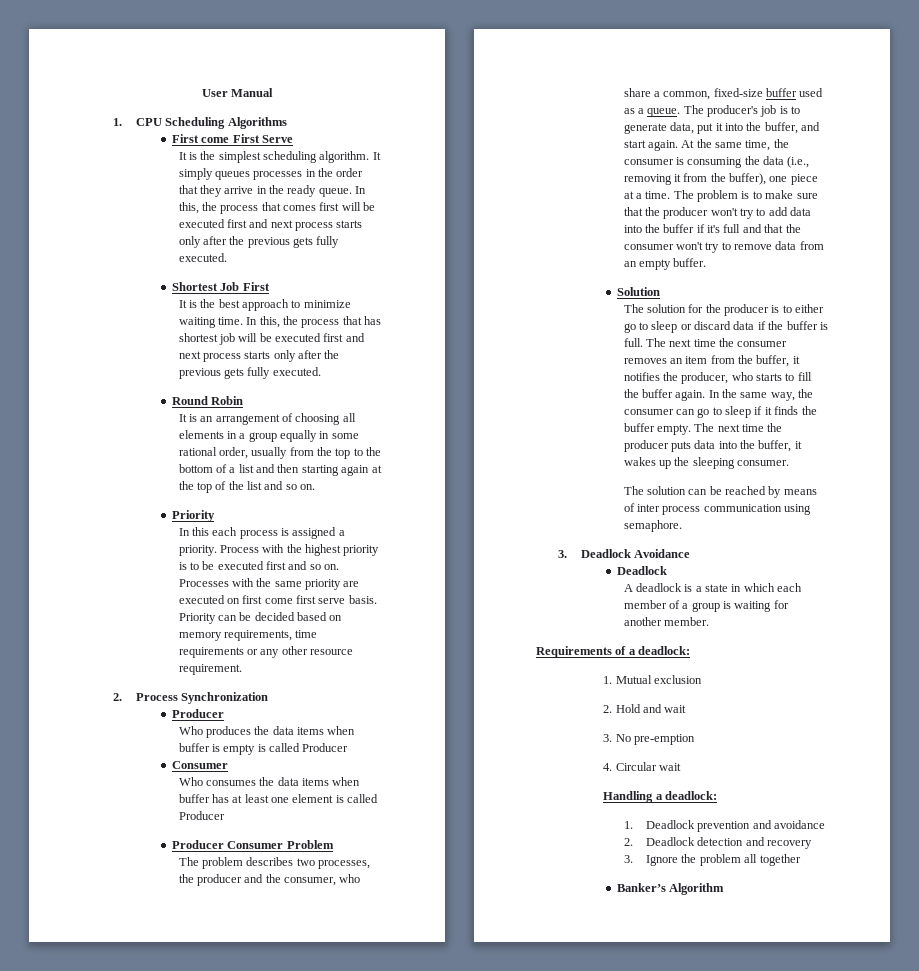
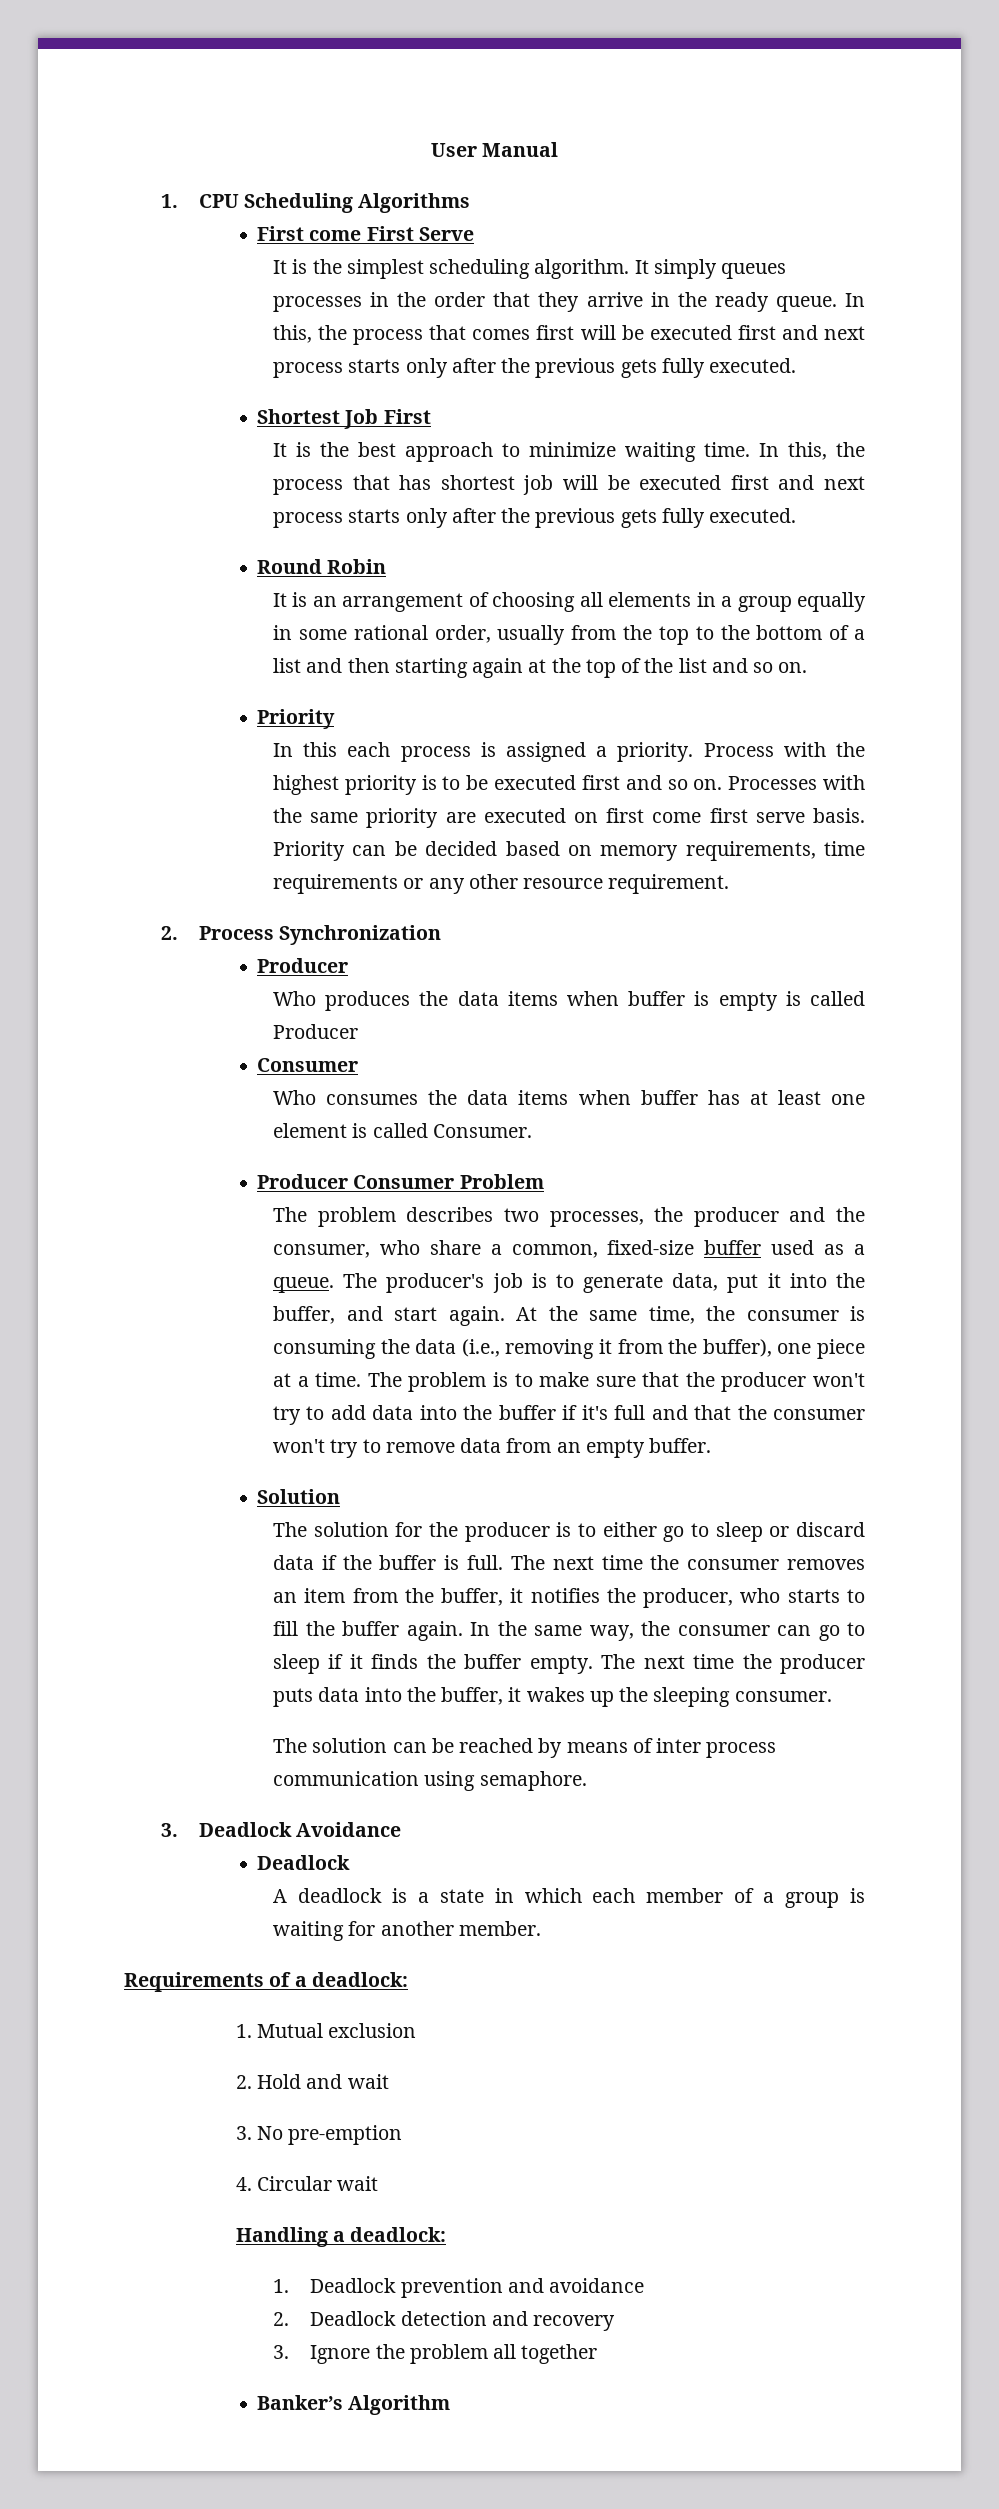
- Who consumes the data items when buffer has at least one element is called Producer
+ Who consumes the data items when buffer has at least one element is called Consumer.

